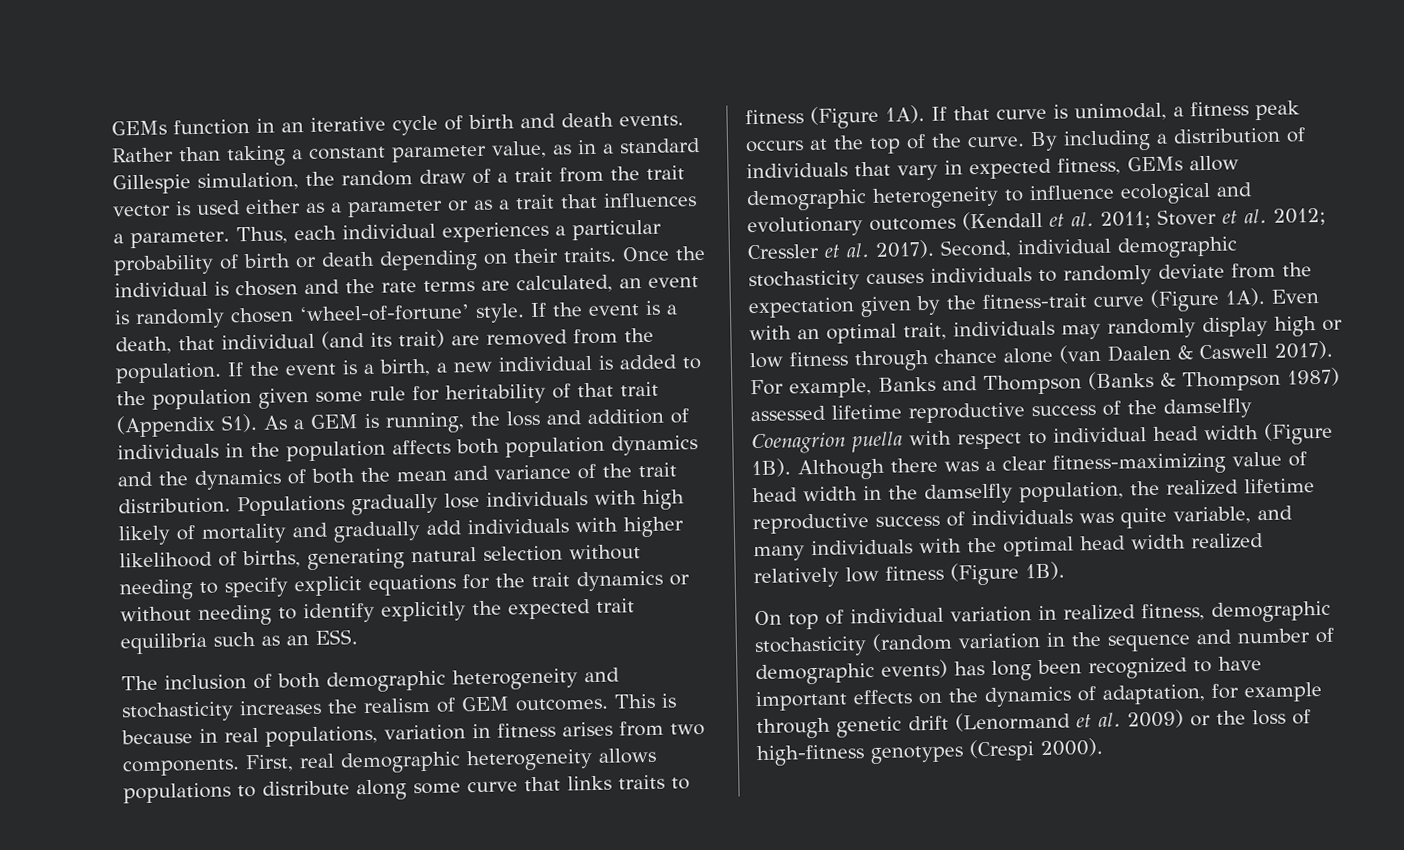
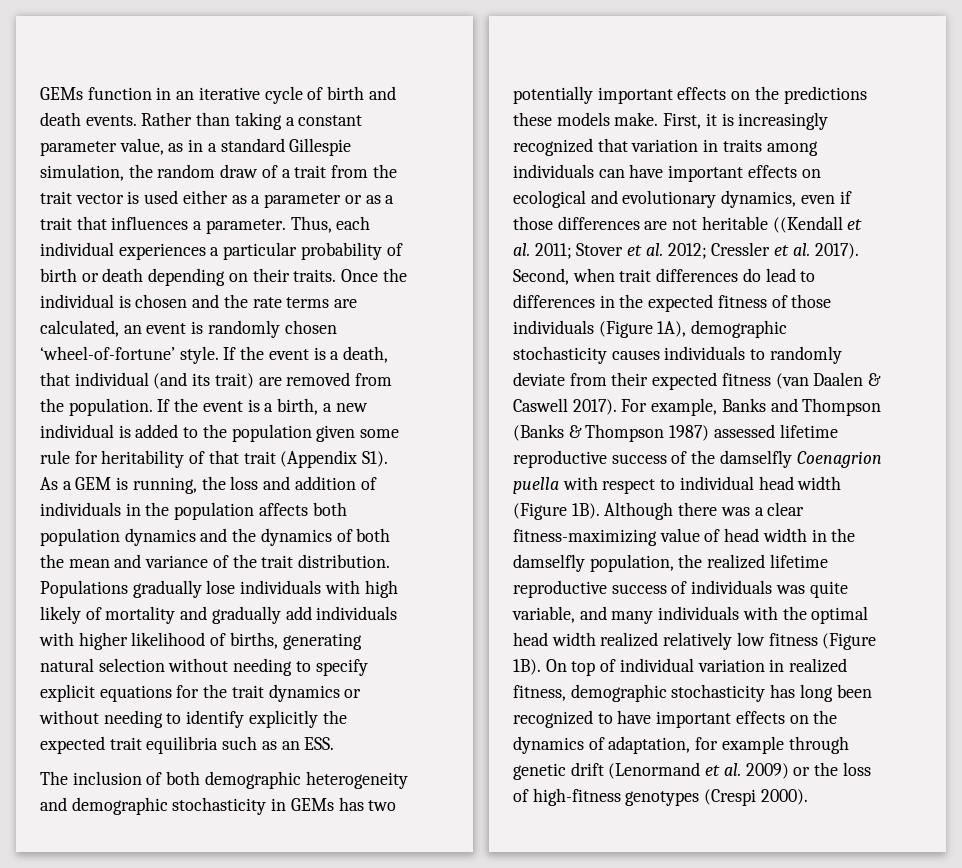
- The inclusion of both demographic heterogeneity and stochasticity increases the realism of GEM outcomes. This is because in real populations, variation in fitness arises from two components. First, real demographic heterogeneity allows populations to distribute along some curve that links traits to fitness (Figure 1A). If that curve is unimodal, a fitness peak occurs at the top of the curve. By including a distribution of individuals that vary in expected fitness, GEMs allow demographic heterogeneity to influence ecological and evolutionary outcomes (Kendall et al. 2011; Stover et al. 2012; Cressler et al. 2017).
+ The inclusion of both demographic heterogeneity and demographic stochasticity in GEMs has two potentially important effects on the predictions these models make. First, it is increasingly recognized that variation in traits among individuals can have important effects on ecological and evolutionary dynamics, even if those differences are not heritable ((Kendall et al. 2011; Stover et al. 2012; Cressler et al. 2017).
- Second, individual demographic stochasticity causes individuals to randomly deviate from the expectation given by the fitness-trait curve (Figure 1A). Even with an optimal trait, individuals may randomly display high or low fitness through chance alone (van Daalen & Caswell 2017).
+ Second, when trait differences do lead to differences in the expected fitness of those individuals (Figure 1A), demographic stochasticity causes individuals to randomly deviate from their expected fitness (van Daalen & Caswell 2017).
- Although there was a clear fitness-maximizing value of head width in the damselfly population, the realized lifetime reproductive success of individuals was quite variable, and many individuals with the optimal head width realized relatively low fitness (Figure 1B).
- On top of individual variation in realized fitness, demographic stochasticity (random variation in the sequence and number of demographic events) has long been recognized to have important effects on the dynamics of adaptation, for example through genetic drift (Lenormand et al. 2009) or the loss of high-fitness genotypes (Crespi 2000).
+ Although there was a clear fitness-maximizing value of head width in the damselfly population, the realized lifetime reproductive success of individuals was quite variable, and many individuals with the optimal head width realized relatively low fitness (Figure 1B). On top of individual variation in realized fitness, demographic stochasticity has long been recognized to have important effects on the dynamics of adaptation, for example through genetic drift (Lenormand et al. 2009) or the loss of high-fitness genotypes (Crespi 2000).

